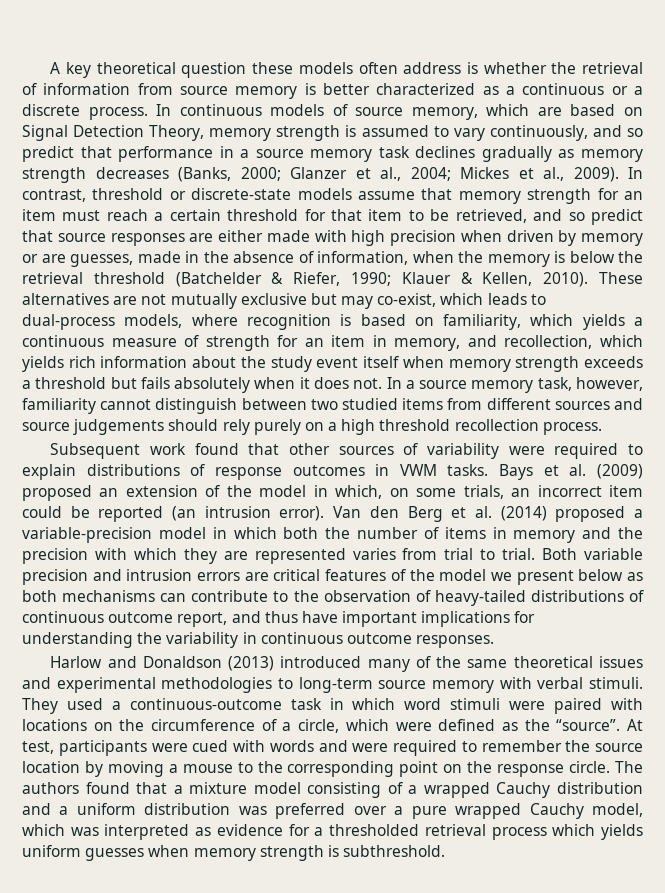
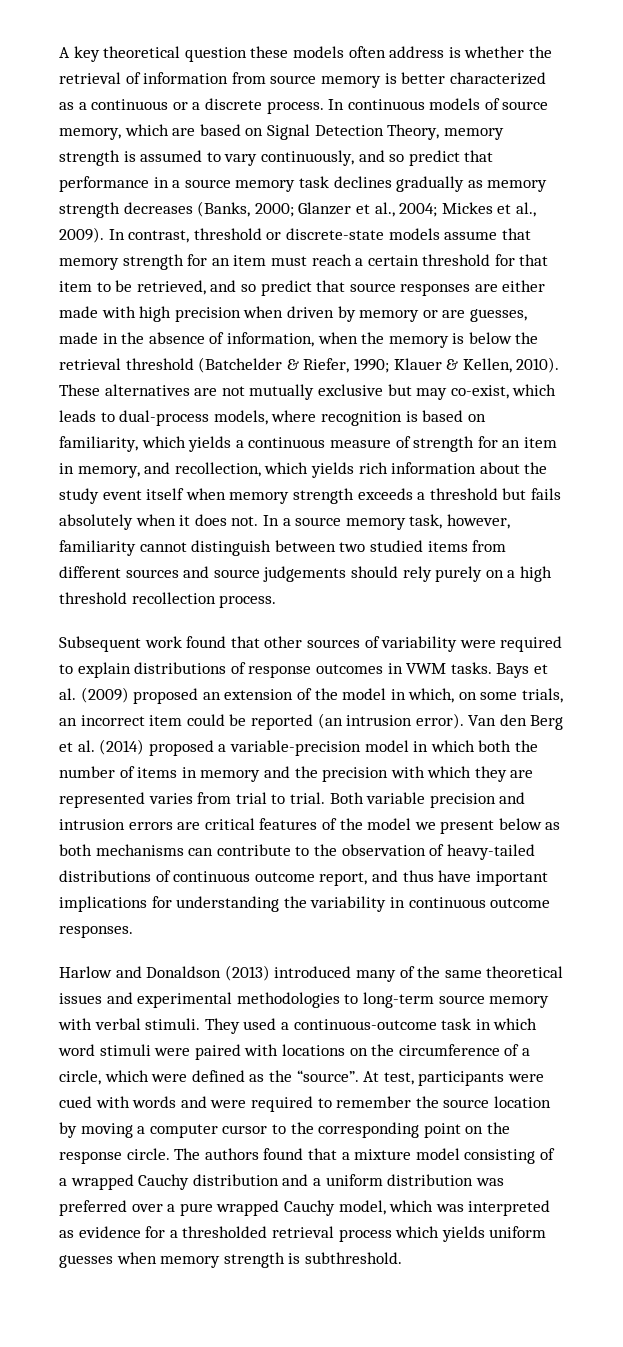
- At test, participants were cued with words and were required to remember the source location by moving a mouse to the corresponding point on the response circle.
+ At test, participants were cued with words and were required to remember the source location by moving a computer cursor to the corresponding point on the response circle.

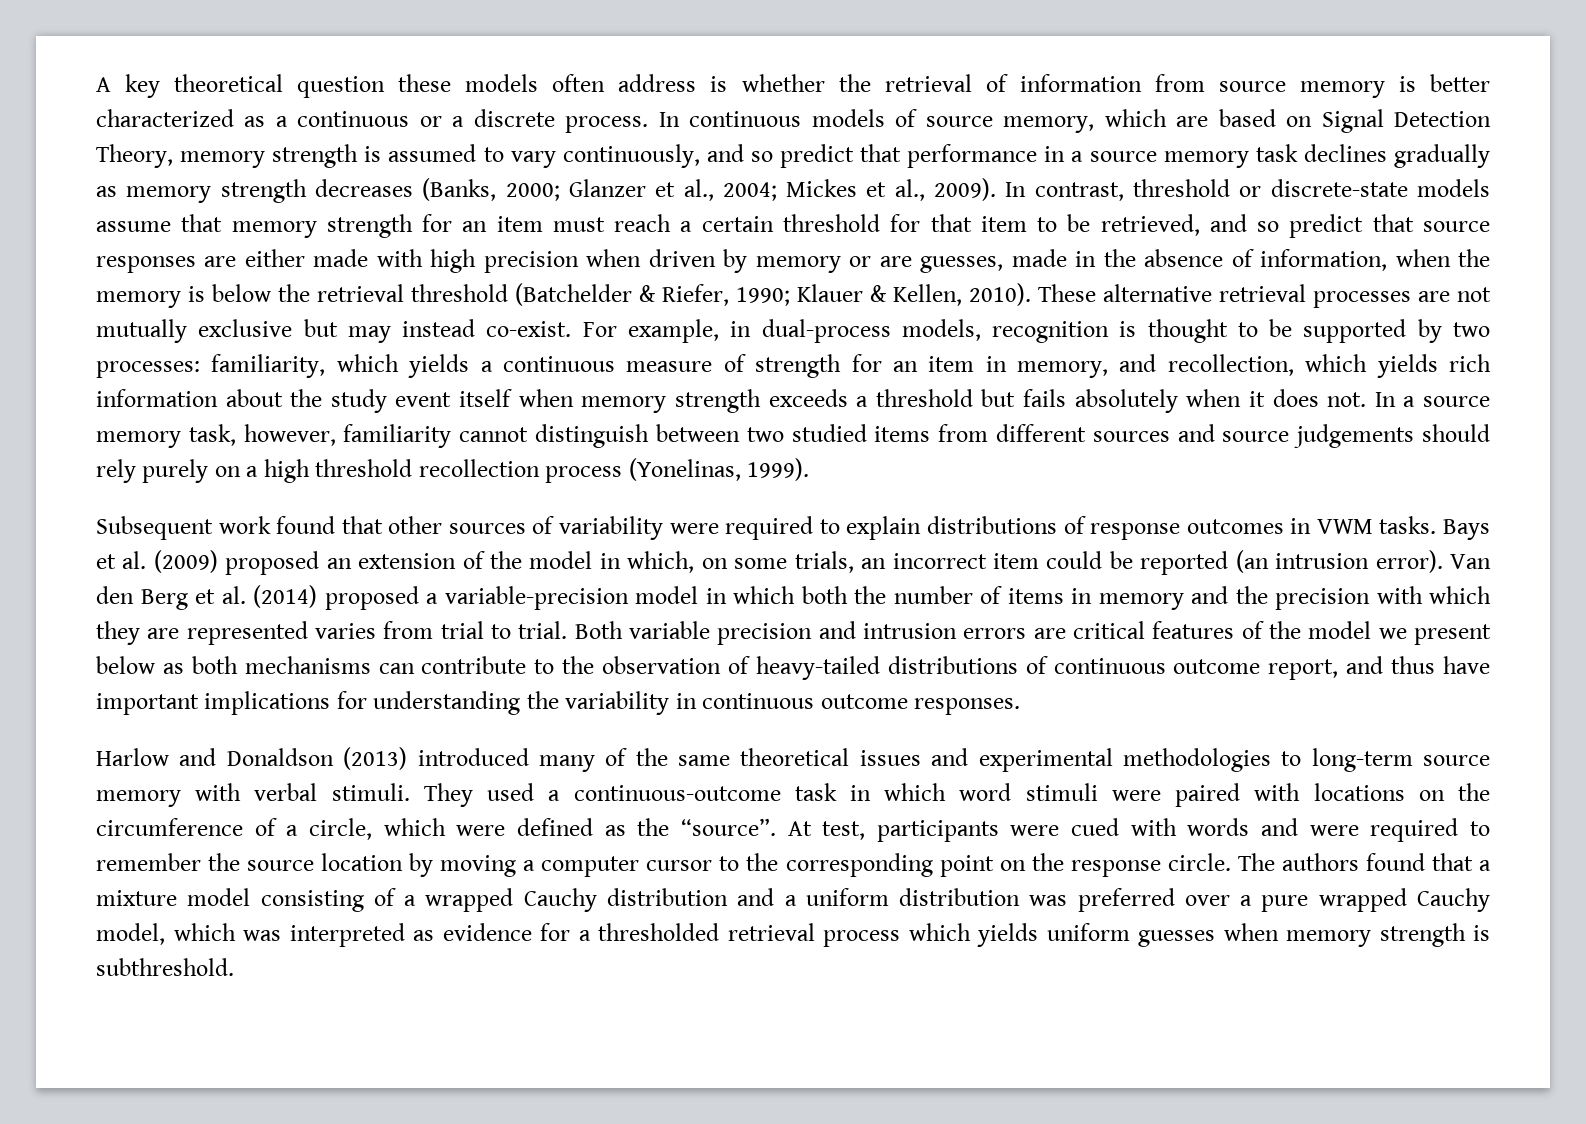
- These alternatives are not mutually exclusive but may co-exist, which leads to dual-process models, where recognition is based on familiarity, which yields a continuous measure of strength for an item in memory, and recollection, which yields rich information about the study event itself when memory strength exceeds a threshold but fails absolutely when it does not.
+ These alternative retrieval processes are not mutually exclusive but may instead co-exist. For example, in dual-process models, recognition is thought to be supported by two processes: familiarity, which yields a continuous measure of strength for an item in memory, and recollection, which yields rich information about the study event itself when memory strength exceeds a threshold but fails absolutely when it does not.
- In a source memory task, however, familiarity cannot distinguish between two studied items from different sources and source judgements should rely purely on a high threshold recollection process.
+ In a source memory task, however, familiarity cannot distinguish between two studied items from different sources and source judgements should rely purely on a high threshold recollection process (Yonelinas, 1999).

